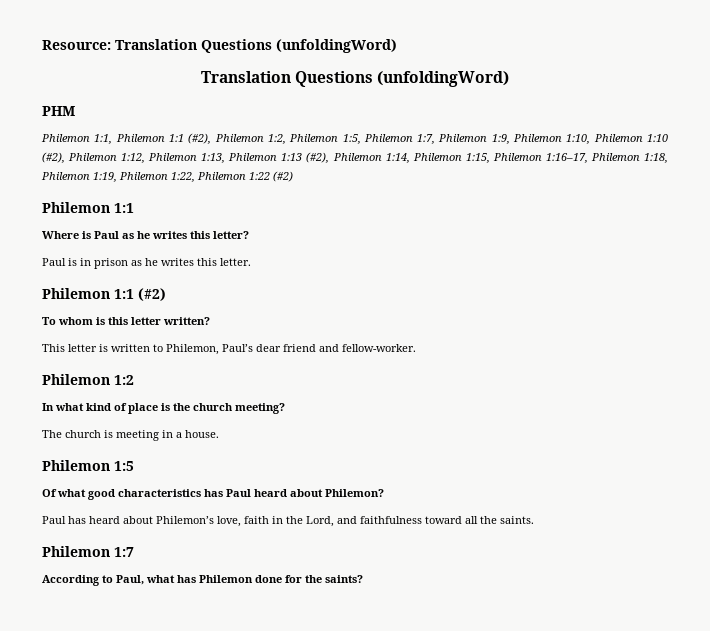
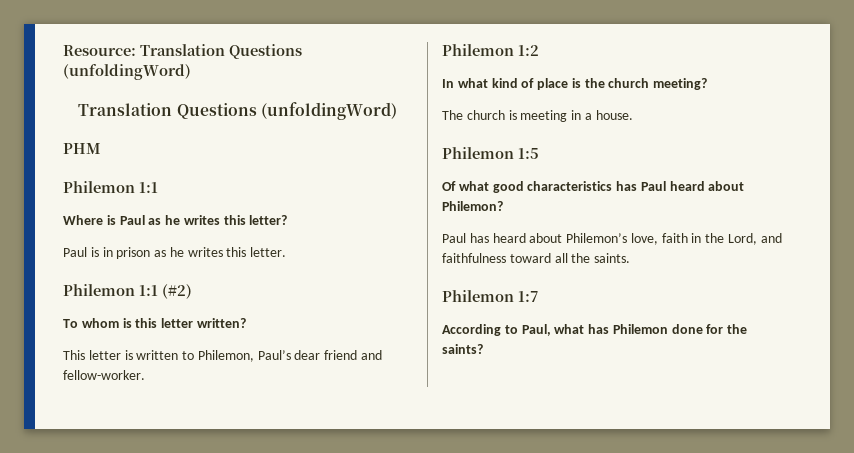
- Philemon 1:1, Philemon 1:1 (#2), Philemon 1:2, Philemon 1:5, Philemon 1:7, Philemon 1:9, Philemon 1:10, Philemon 1:10 (#2), Philemon 1:12, Philemon 1:13, Philemon 1:13 (#2), Philemon 1:14, Philemon 1:15, Philemon 1:16–17, Philemon 1:18, Philemon 1:19, Philemon 1:22, Philemon 1:22 (#2)

